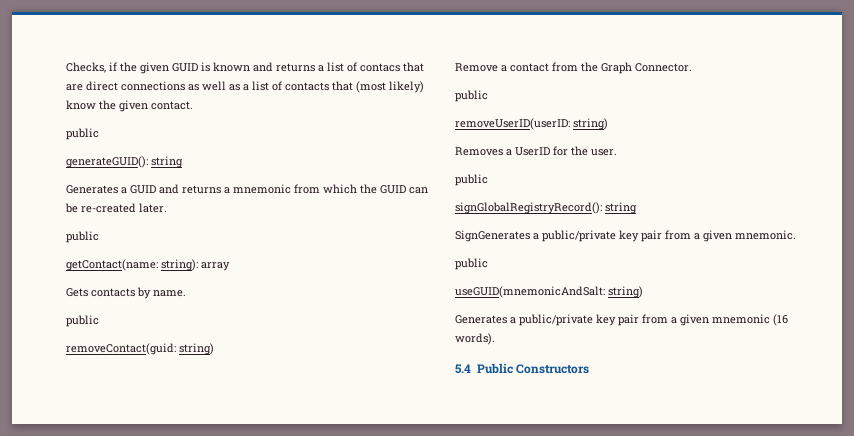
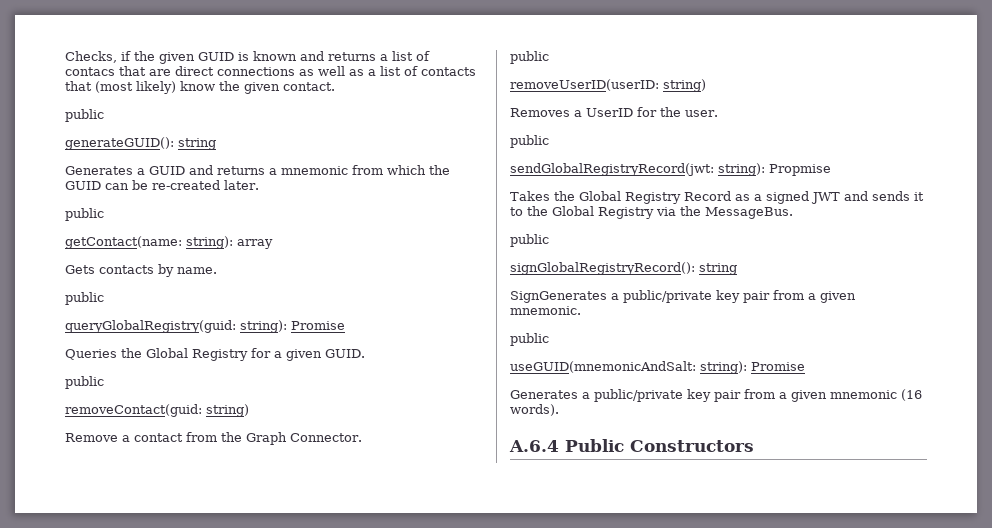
+ queryGlobalRegistry(guid: string): Promise
+ Queries the Global Registry for a given GUID.
+ public
+ sendGlobalRegistryRecord(jwt: string): Propmise
+ Takes the Global Registry Record as a signed JWT and sends it to the Global Registry via the MessageBus.
+ public
- useGUID(mnemonicAndSalt: string)
+ useGUID(mnemonicAndSalt: string): Promise
- 5.4 Public Constructors
+ A.6.4 Public Constructors

